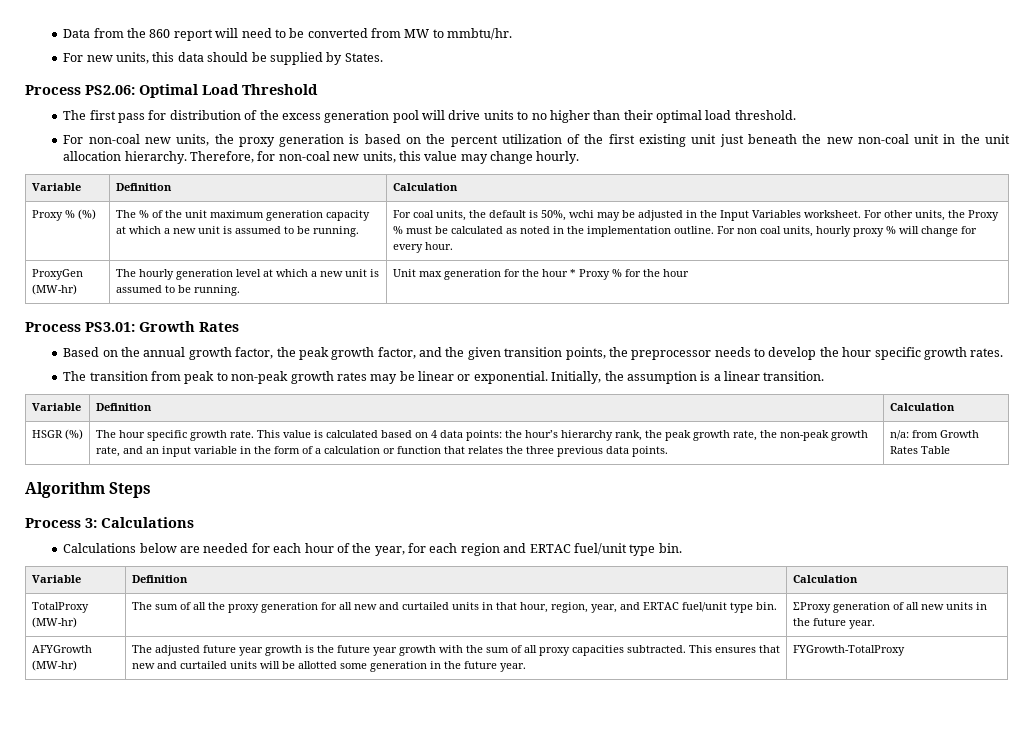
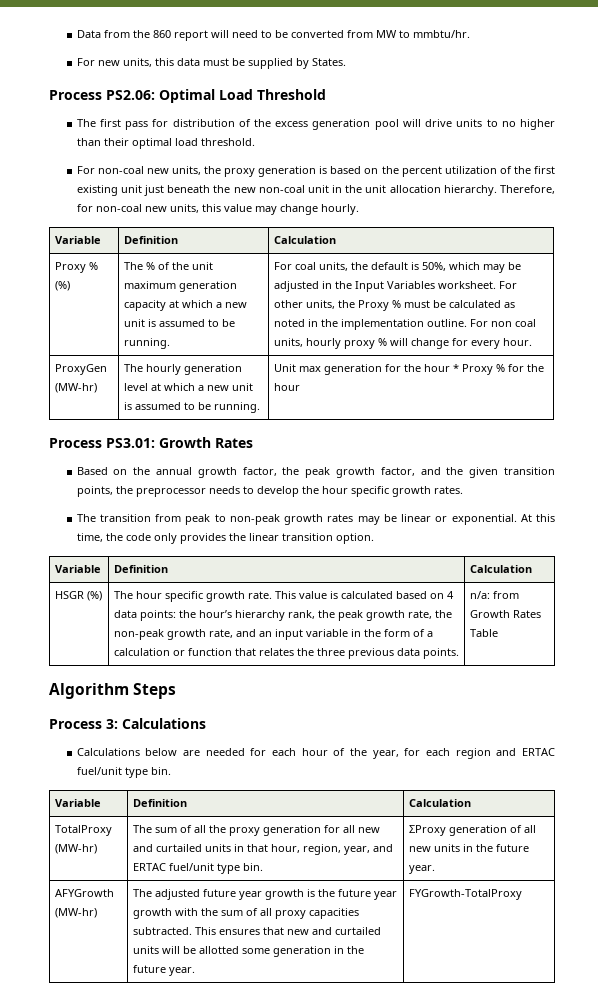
- For new units, this data should be supplied by States.
+ For new units, this data must be supplied by States.
- For coal units, the default is 50%, wchi may be adjusted in the Input Variables worksheet.
+ For coal units, the default is 50%, which may be adjusted in the Input Variables worksheet.
- Initially, the assumption is a linear transition.
+ At this time, the code only provides the linear transition option.

